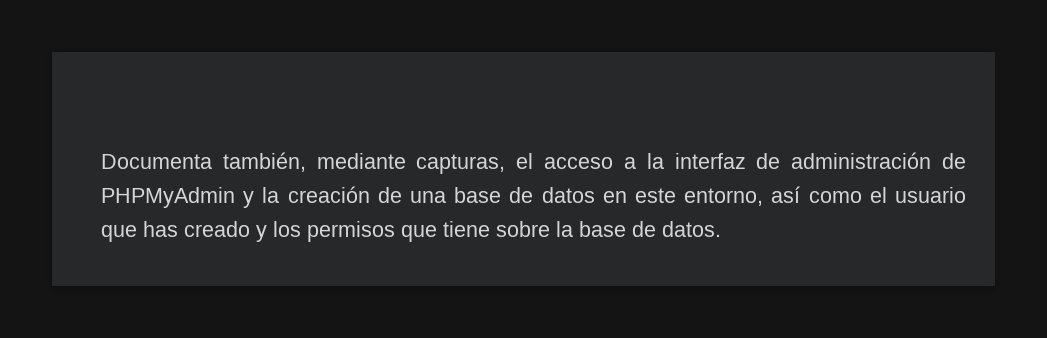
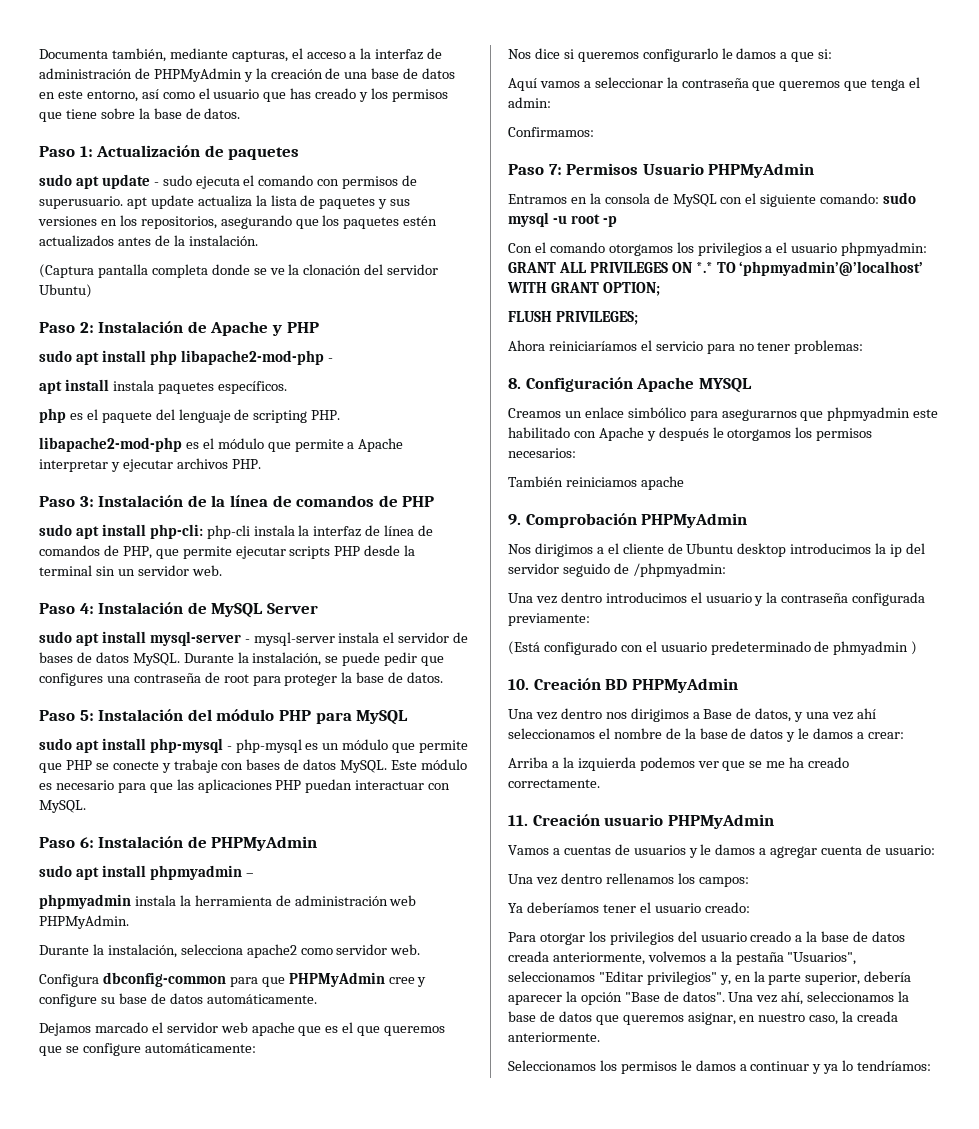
+ Paso 1: Actualización de paquetes
+ sudo apt update - sudo ejecuta el comando con permisos de superusuario. apt update actualiza la lista de paquetes y sus versiones en los repositorios, asegurando que los paquetes estén actualizados antes de la instalación.
+ (Captura pantalla completa donde se ve la clonación del servidor Ubuntu)
+ Paso 2: Instalación de Apache y PHP
+ sudo apt install php libapache2-mod-php -
+ apt install instala paquetes específicos.
+ php es el paquete del lenguaje de scripting PHP.
+ libapache2-mod-php es el módulo que permite a Apache interpretar y ejecutar archivos PHP.
+ Paso 3: Instalación de la línea de comandos de PHP
+ sudo apt install php-cli: php-cli instala la interfaz de línea de comandos de PHP, que permite ejecutar scripts PHP desde la terminal sin un servidor web.
+ Paso 4: Instalación de MySQL Server
+ sudo apt install mysql-server - mysql-server instala el servidor de bases de datos MySQL. Durante la instalación, se puede pedir que configures una contraseña de root para proteger la base de datos.
+ Paso 5: Instalación del módulo PHP para MySQL
+ sudo apt install php-mysql - php-mysql es un módulo que permite que PHP se conecte y trabaje con bases de datos MySQL. Este módulo es necesario para que las aplicaciones PHP puedan interactuar con MySQL.
+ Paso 6: Instalación de PHPMyAdmin
+ sudo apt install phpmyadmin –
+ phpmyadmin instala la herramienta de administración web PHPMyAdmin.
+ Durante la instalación, selecciona apache2 como servidor web.
+ Configura dbconfig-common para que PHPMyAdmin cree y configure su base de datos automáticamente.
+ Dejamos marcado el servidor web apache que es el que queremos que se configure automáticamente:
+ Nos dice si queremos configurarlo le damos a que si:
+ Aquí vamos a seleccionar la contraseña que queremos que tenga el admin:
+ Confirmamos:
+ Paso 7: Permisos Usuario PHPMyAdmin
+ Entramos en la consola de MySQL con el siguiente comando: sudo mysql -u root -p
+ Con el comando otorgamos los privilegios a el usuario phpmyadmin: GRANT ALL PRIVILEGES ON *.* TO ‘phpmyadmin’@’localhost’ WITH GRANT OPTION;
+ FLUSH PRIVILEGES;
+ Ahora reiniciaríamos el servicio para no tener problemas:
+ 8. Configuración Apache MYSQL
+ Creamos un enlace simbólico para asegurarnos que phpmyadmin este habilitado con Apache y después le otorgamos los permisos necesarios:
+ También reiniciamos apache
+ 9. Comprobación PHPMyAdmin
+ Nos dirigimos a el cliente de Ubuntu desktop introducimos la ip del servidor seguido de /phpmyadmin:
+ Una vez dentro introducimos el usuario y la contraseña configurada previamente:
+ (Está configurado con el usuario predeterminado de phmyadmin )
+ 10. Creación BD PHPMyAdmin
+ Una vez dentro nos dirigimos a Base de datos, y una vez ahí seleccionamos el nombre de la base de datos y le damos a crear:
+ Arriba a la izquierda podemos ver que se me ha creado correctamente.
+ 11. Creación usuario PHPMyAdmin
+ Vamos a cuentas de usuarios y le damos a agregar cuenta de usuario:
+ Una vez dentro rellenamos los campos:
+ Ya deberíamos tener el usuario creado:
+ Para otorgar los privilegios del usuario creado a la base de datos creada anteriormente, volvemos a la pestaña "Usuarios", seleccionamos "Editar privilegios" y, en la parte superior, debería aparecer la opción "Base de datos". Una vez ahí, seleccionamos la base de datos que queremos asignar, en nuestro caso, la creada anteriormente.
+ Seleccionamos los permisos le damos a continuar y ya lo tendríamos:

